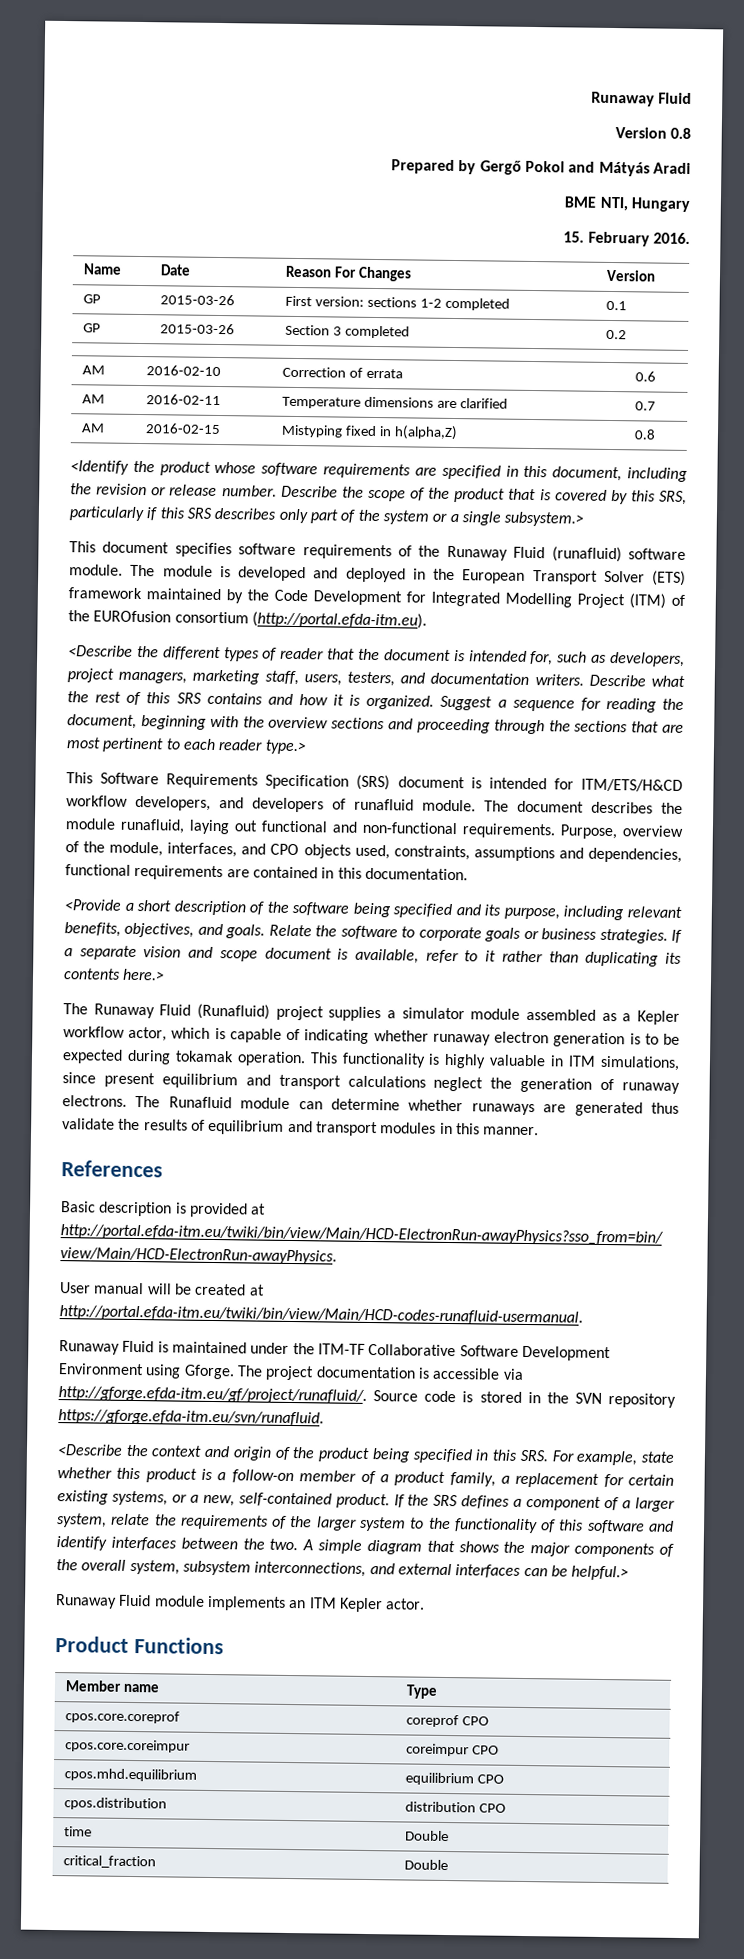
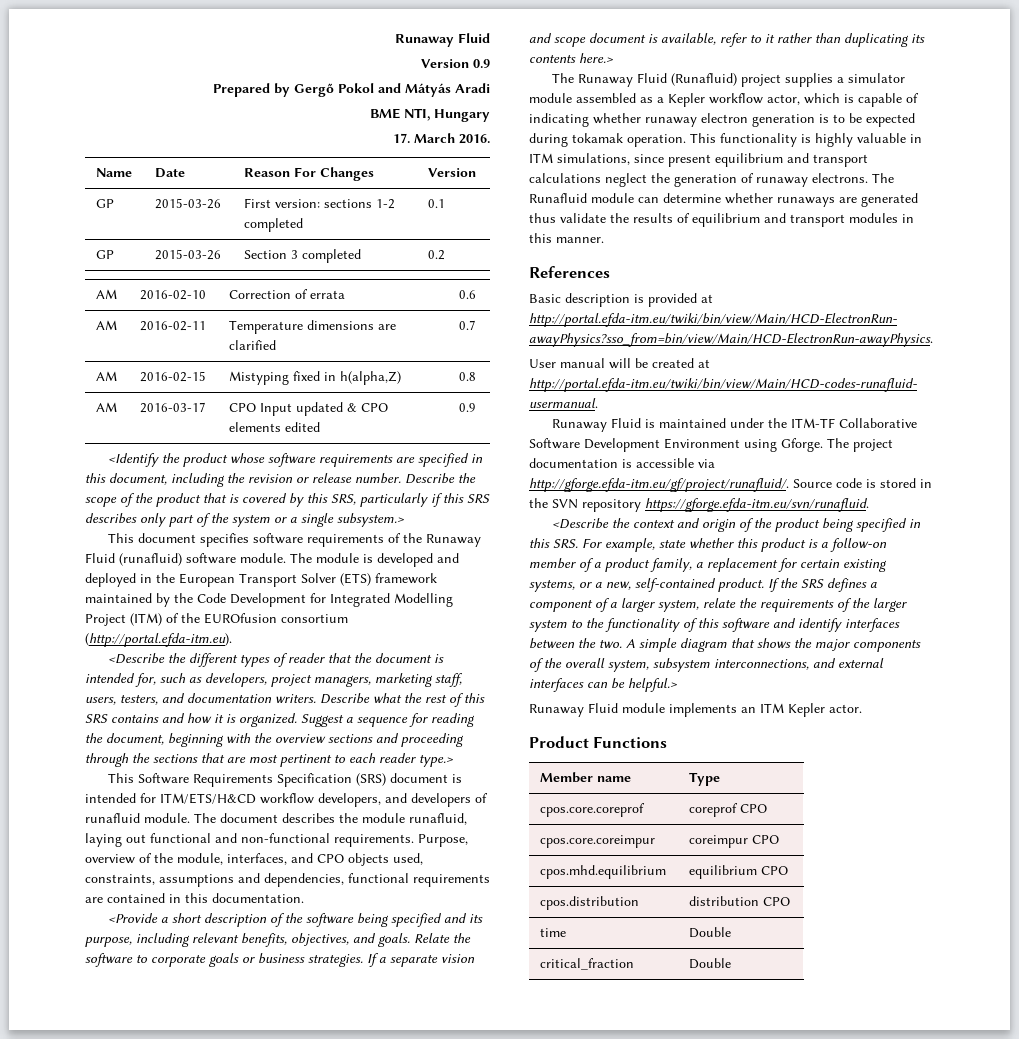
- Version 0.8
+ Version 0.9
- 15. February 2016.
+ 17. March 2016.
+ AM | 2016-03-17 | CPO Input updated & CPO elements edited | 0.9

